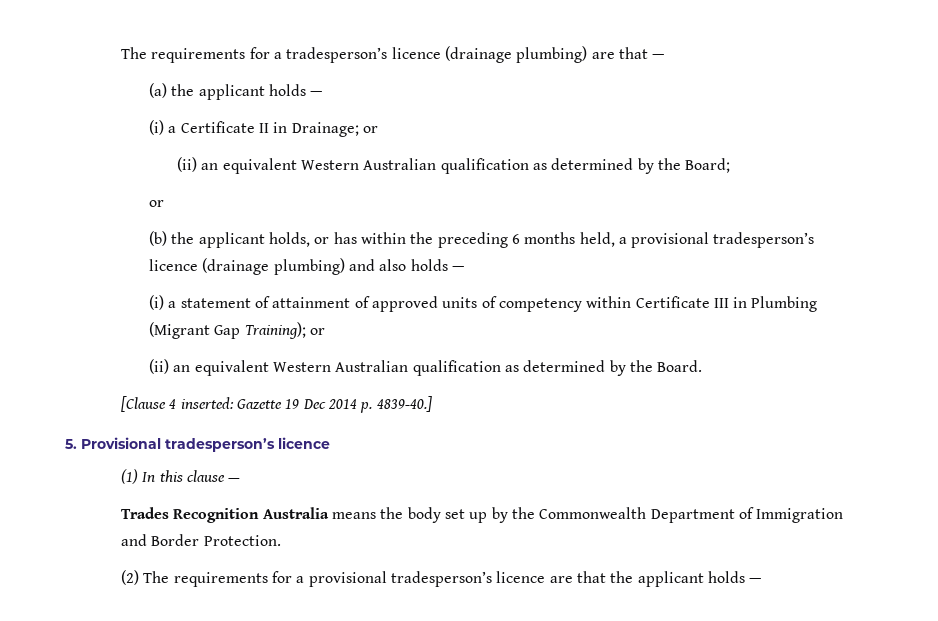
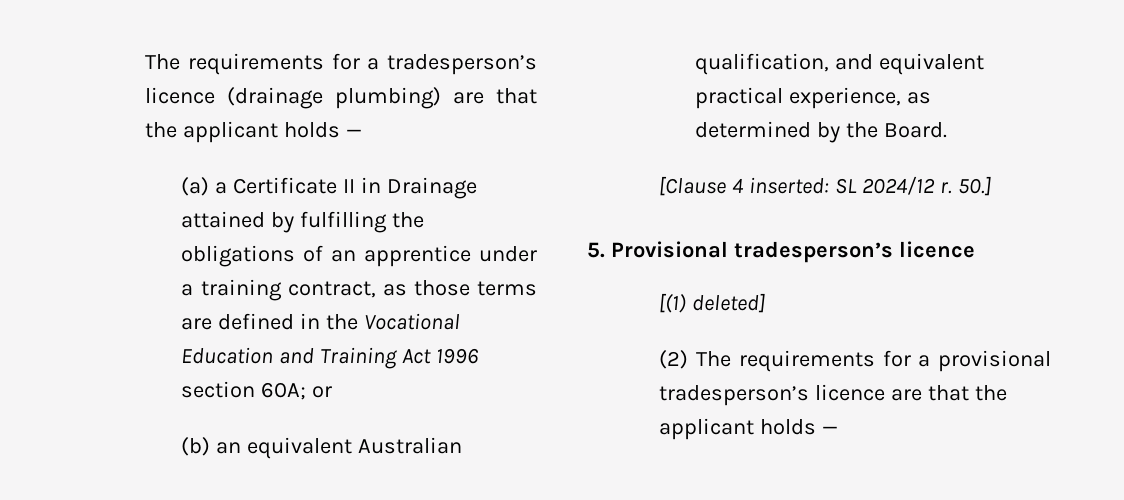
- The requirements for a tradesperson’s licence (drainage plumbing) are that —
- (a) the applicant holds —
+ The requirements for a tradesperson’s licence (drainage plumbing) are that the applicant holds —
- (i) a Certificate II in Drainage; or
- (ii) an equivalent Western Australian qualification as determined by the Board;
- or
- (b) the applicant holds, or has within the preceding 6 months held, a provisional tradesperson’s licence (drainage plumbing) and also holds —
- (i) a statement of attainment of approved units of competency within Certificate III in Plumbing (Migrant Gap Training); or
- (ii) an equivalent Western Australian qualification as determined by the Board.
+ (a) a Certificate II in Drainage attained by fulfilling the obligations of an apprentice under a training contract, as those terms are defined in the Vocational Education and Training Act 1996 section 60A; or
+ (b) an equivalent Australian qualification, and equivalent practical experience, as determined by the Board.
- [Clause 4 inserted: Gazette 19 Dec 2014 p. 4839-40.]
+ [Clause 4 inserted: SL 2024/12 r. 50.]
  5. Provisional tradesperson’s licence
- (1) In this clause —
- Trades Recognition Australia means the body set up by the Commonwealth Department of Immigration and Border Protection.
+ [(1) deleted]

